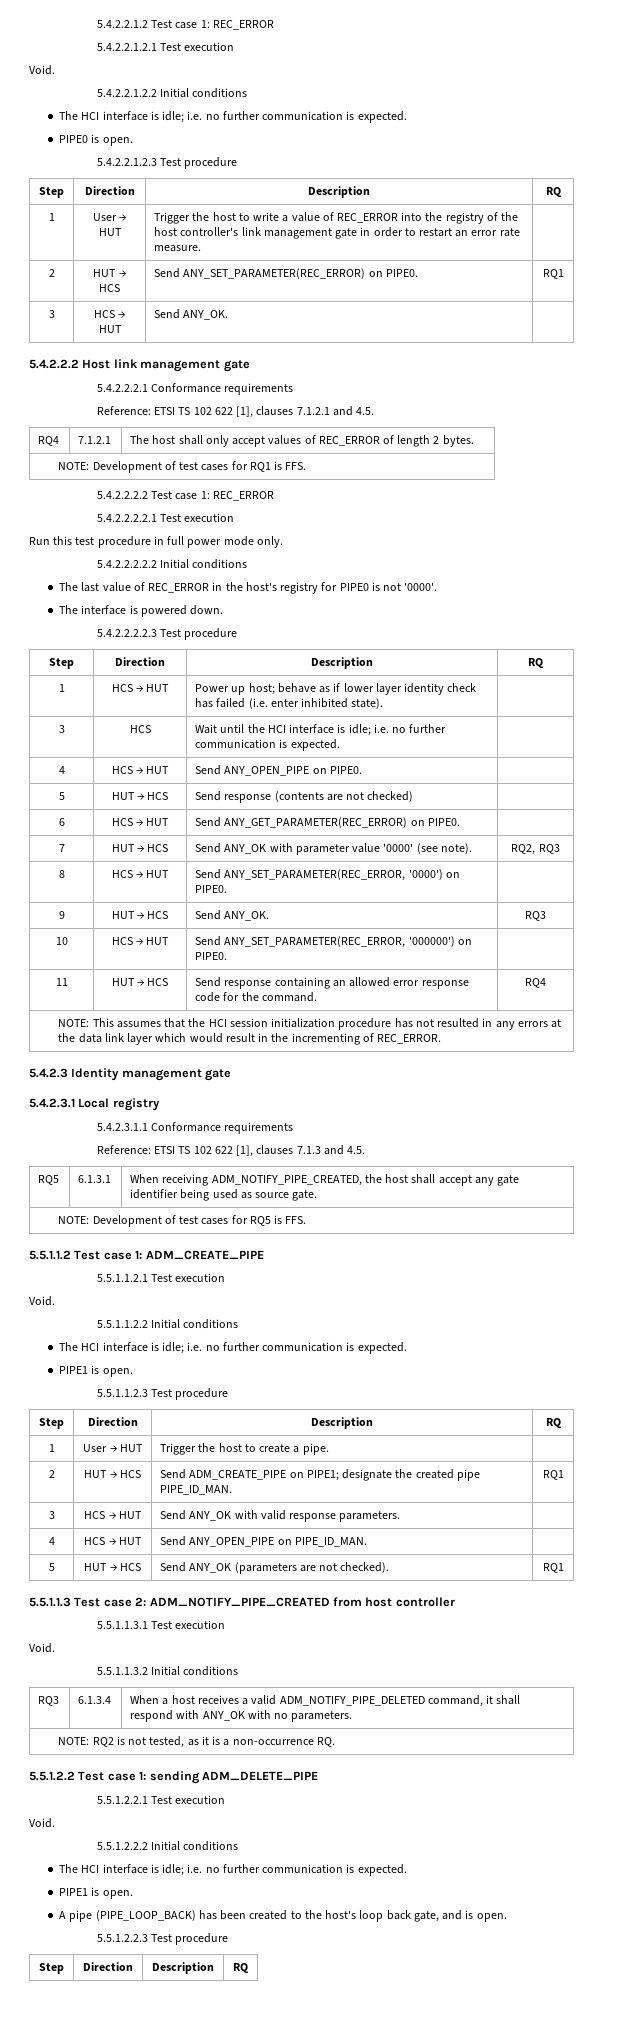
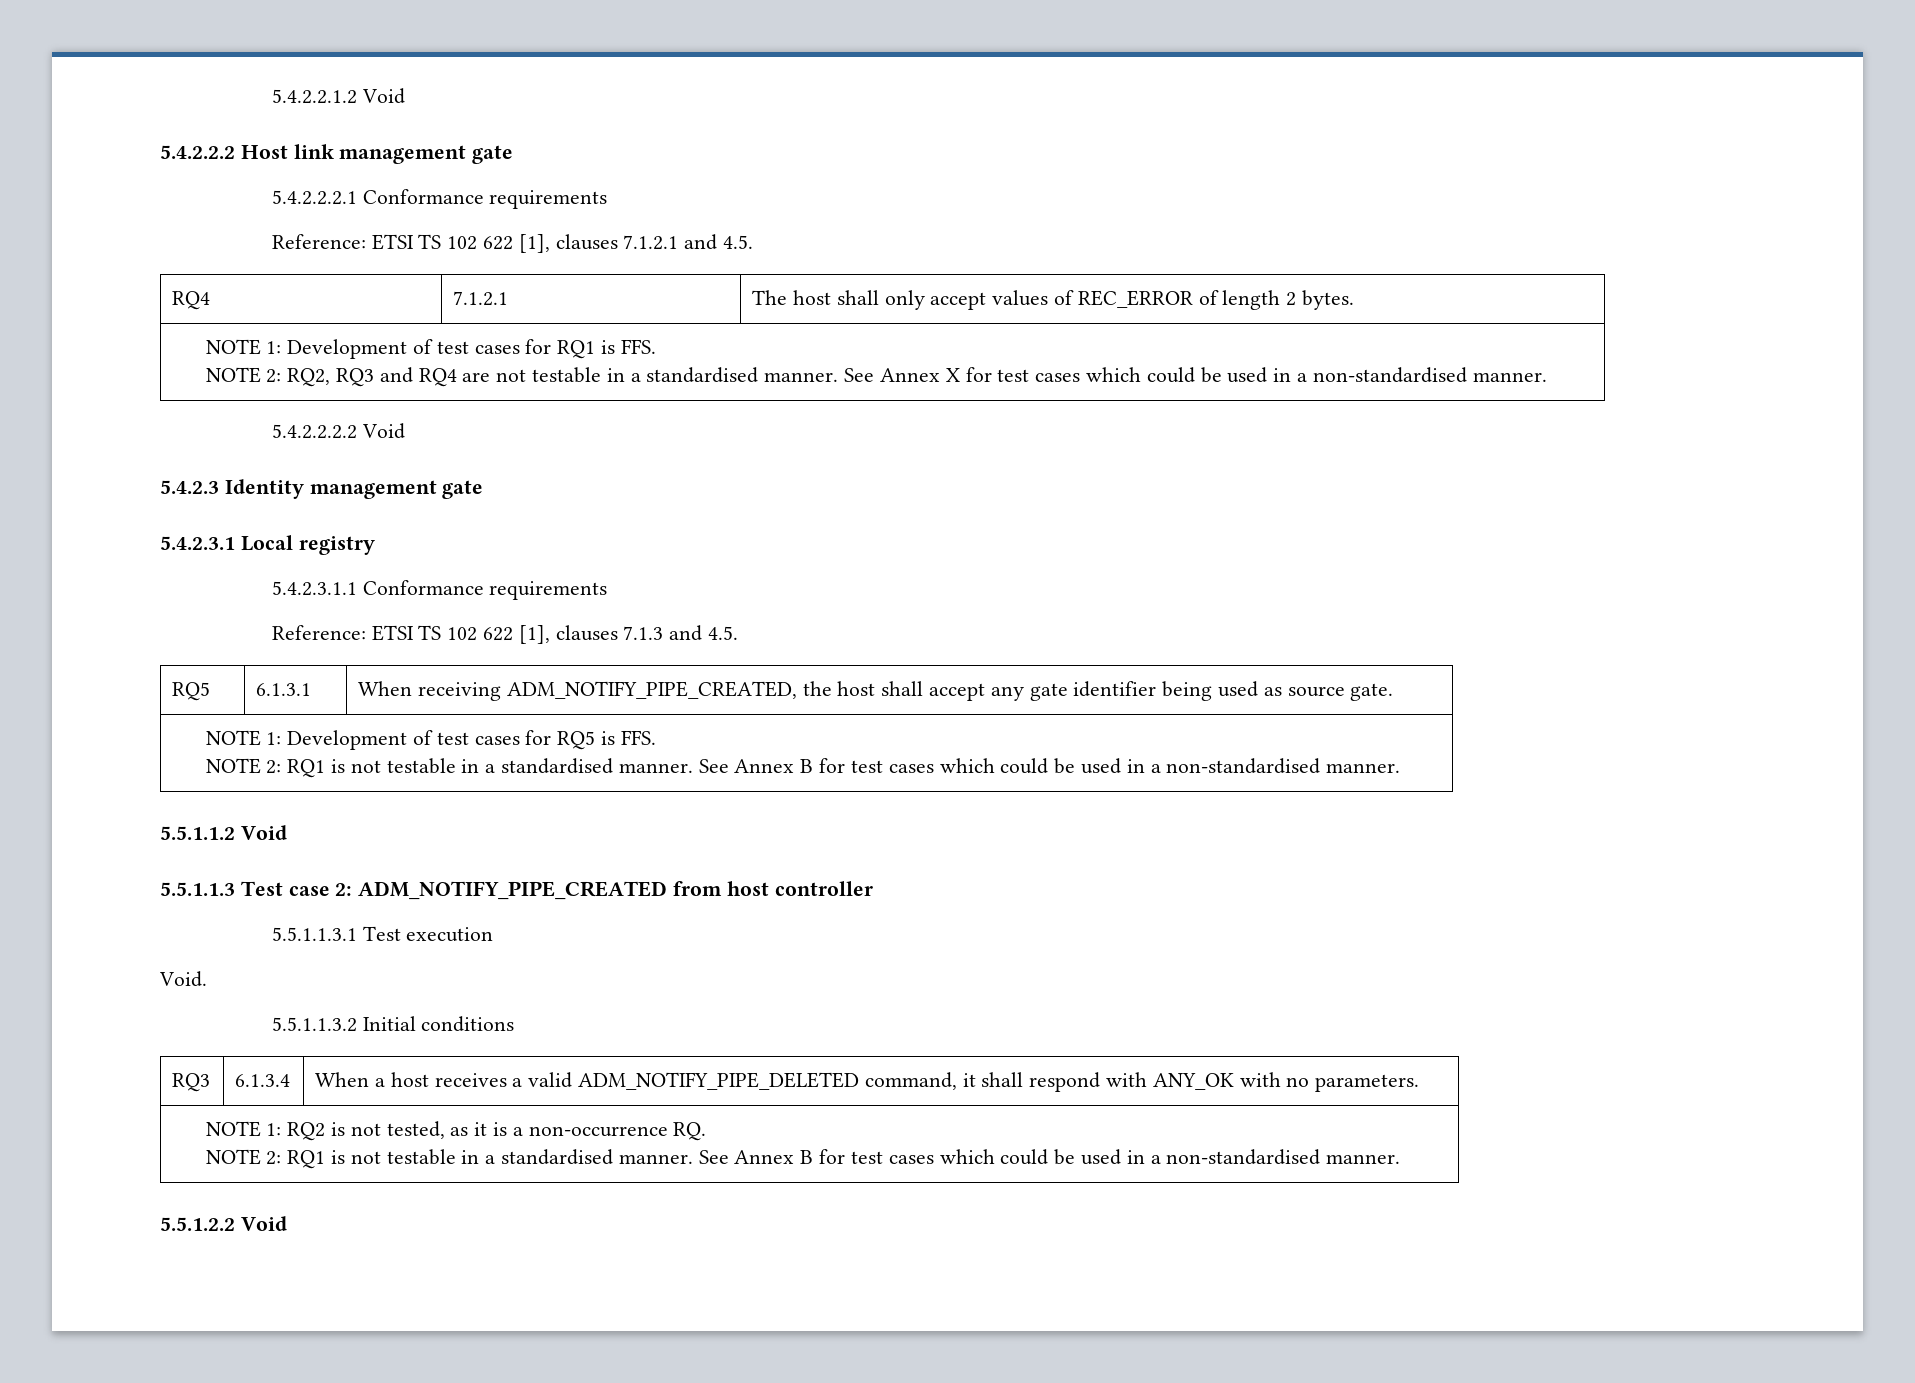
- 5.4.2.2.1.2 Test case 1: REC_ERROR
- 5.4.2.2.1.2.1 Test execution
- Void.
- 5.4.2.2.1.2.2 Initial conditions
- The HCI interface is idle; i.e. no further communication is expected.
- PIPE0 is open.
- 5.4.2.2.1.2.3 Test procedure
- Step | Direction | Description | RQ
- 1 | User → HUT | Trigger the host to write a value of REC_ERROR into the registry of the host controller's link management gate in order to restart an error rate measure. |
- 2 | HUT → HCS | Send ANY_SET_PARAMETER(REC_ERROR) on PIPE0. | RQ1
- 3 | HCS → HUT | Send ANY_OK. |
+ 5.4.2.2.1.2 Void
- NOTE: Development of test cases for RQ1 is FFS.
- 5.4.2.2.2.2 Test case 1: REC_ERROR
- 5.4.2.2.2.2.1 Test execution
- Run this test procedure in full power mode only.
- 5.4.2.2.2.2.2 Initial conditions
- The last value of REC_ERROR in the host's registry for PIPE0 is not '0000'.
- The interface is powered down.
- 5.4.2.2.2.2.3 Test procedure
- Step | Direction | Description | RQ
- 1 | HCS → HUT | Power up host; behave as if lower layer identity check has failed (i.e. enter inhibited state). |
- 3 | HCS | Wait until the HCI interface is idle; i.e. no further communication is expected. |
- 4 | HCS → HUT | Send ANY_OPEN_PIPE on PIPE0. |
- 5 | HUT → HCS | Send response (contents are not checked) |
- 6 | HCS → HUT | Send ANY_GET_PARAMETER(REC_ERROR) on PIPE0. |
- 7 | HUT → HCS | Send ANY_OK with parameter value '0000' (see note). | RQ2, RQ3
- 8 | HCS → HUT | Send ANY_SET_PARAMETER(REC_ERROR, '0000') on PIPE0. |
- 9 | HUT → HCS | Send ANY_OK. | RQ3
- 10 | HCS → HUT | Send ANY_SET_PARAMETER(REC_ERROR, '000000') on PIPE0. |
- 11 | HUT → HCS | Send response containing an allowed error response code for the command. | RQ4
- NOTE: This assumes that the HCI session initialization procedure has not resulted in any errors at the data link layer which would result in the incrementing of REC_ERROR.
+ NOTE 1: Development of test cases for RQ1 is FFS.
+ NOTE 2: RQ2, RQ3 and RQ4 are not testable in a standardised manner. See Annex X for test cases which could be used in a non-standardised manner.
+ 5.4.2.2.2.2 Void
- NOTE: Development of test cases for RQ5 is FFS.
- 5.5.1.1.2 Test case 1: ADM_CREATE_PIPE
- 5.5.1.1.2.1 Test execution
- Void.
- 5.5.1.1.2.2 Initial conditions
- The HCI interface is idle; i.e. no further communication is expected.
- PIPE1 is open.
- 5.5.1.1.2.3 Test procedure
- Step | Direction | Description | RQ
- 1 | User → HUT | Trigger the host to create a pipe. |
- 2 | HUT → HCS | Send ADM_CREATE_PIPE on PIPE1; designate the created pipe PIPE_ID_MAN. | RQ1
- 3 | HCS → HUT | Send ANY_OK with valid response parameters. |
- 4 | HCS → HUT | Send ANY_OPEN_PIPE on PIPE_ID_MAN. |
- 5 | HUT → HCS | Send ANY_OK (parameters are not checked). | RQ1
+ NOTE 1: Development of test cases for RQ5 is FFS.
+ NOTE 2: RQ1 is not testable in a standardised manner. See Annex B for test cases which could be used in a non-standardised manner.
+ 5.5.1.1.2 Void
- NOTE: RQ2 is not tested, as it is a non-occurrence RQ.
- 5.5.1.2.2 Test case 1: sending ADM_DELETE_PIPE
- 5.5.1.2.2.1 Test execution
- Void.
- 5.5.1.2.2.2 Initial conditions
- The HCI interface is idle; i.e. no further communication is expected.
- PIPE1 is open.
- A pipe (PIPE_LOOP_BACK) has been created to the host's loop back gate, and is open.
- 5.5.1.2.2.3 Test procedure
- Step | Direction | Description | RQ
+ NOTE 1: RQ2 is not tested, as it is a non-occurrence RQ.
+ NOTE 2: RQ1 is not testable in a standardised manner. See Annex B for test cases which could be used in a non-standardised manner.
+ 5.5.1.2.2 Void

